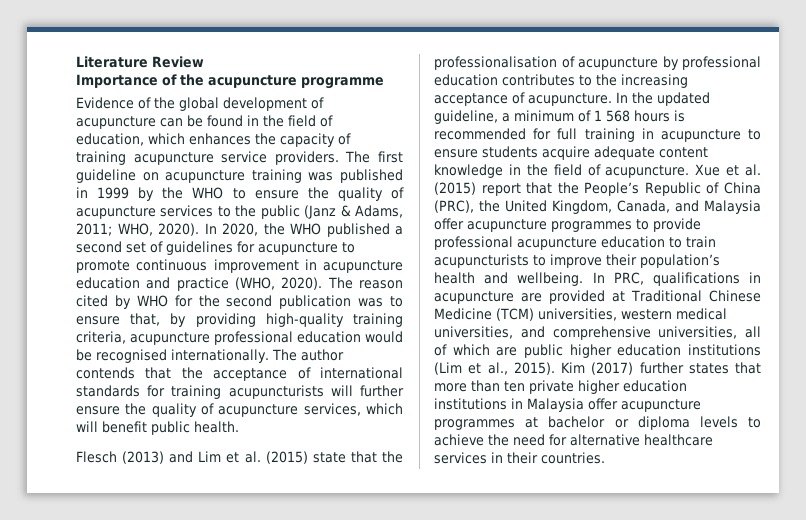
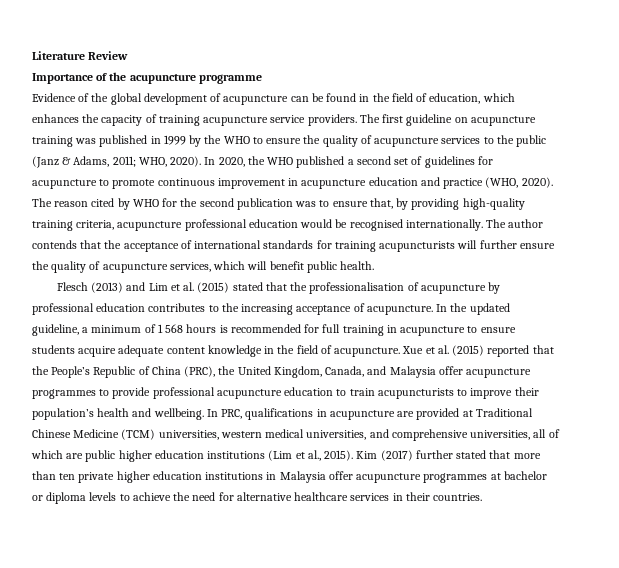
- Flesch (2013) and Lim et al. (2015) state that the professionalisation of acupuncture by professional education contributes to the increasing acceptance of acupuncture.
+ Flesch (2013) and Lim et al. (2015) stated that the professionalisation of acupuncture by professional education contributes to the increasing acceptance of acupuncture.
- Xue et al. (2015) report that the People’s Republic of China (PRC), the United Kingdom, Canada, and Malaysia offer acupuncture programmes to provide professional acupuncture education to train acupuncturists to improve their population’s health and wellbeing.
+ Xue et al. (2015) reported that the People’s Republic of China (PRC), the United Kingdom, Canada, and Malaysia offer acupuncture programmes to provide professional acupuncture education to train acupuncturists to improve their population’s health and wellbeing.
- Kim (2017) further states that more than ten private higher education institutions in Malaysia offer acupuncture programmes at bachelor or diploma levels to achieve the need for alternative healthcare services in their countries.
+ Kim (2017) further stated that more than ten private higher education institutions in Malaysia offer acupuncture programmes at bachelor or diploma levels to achieve the need for alternative healthcare services in their countries.

